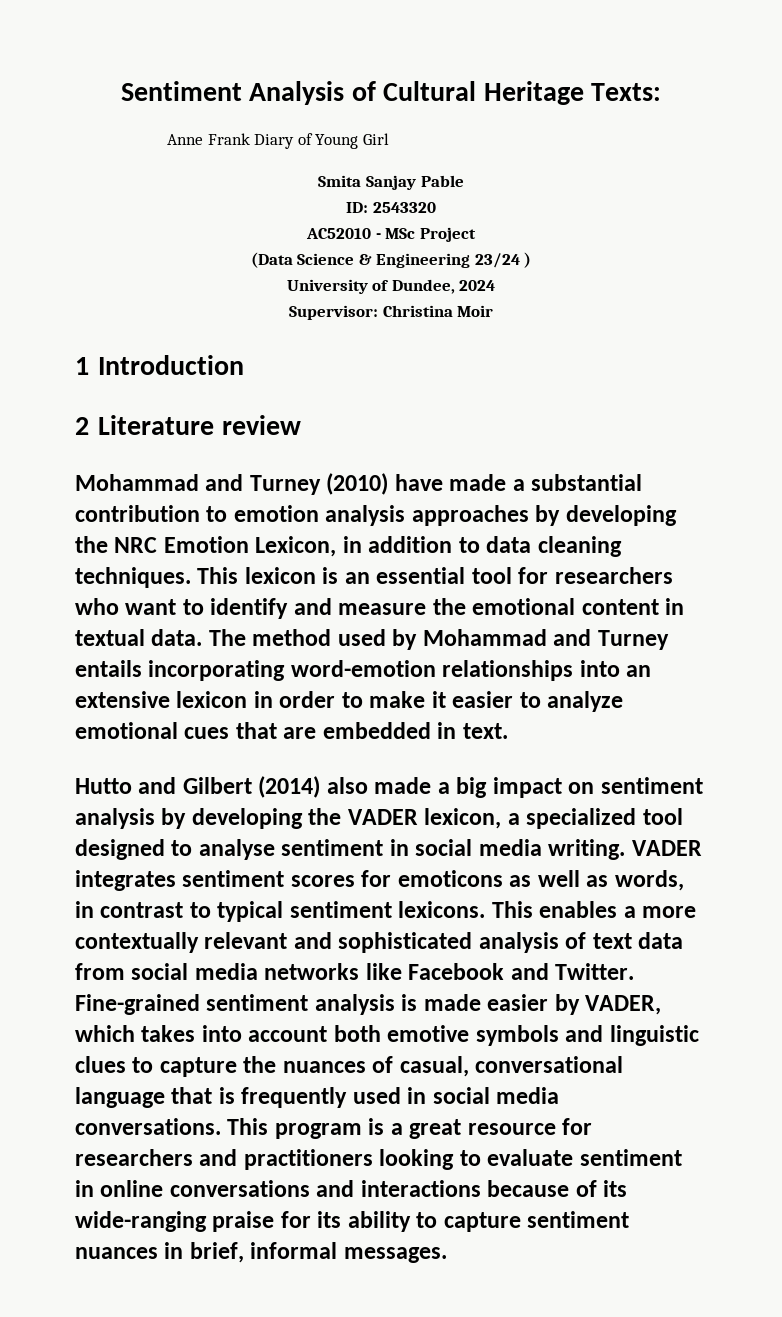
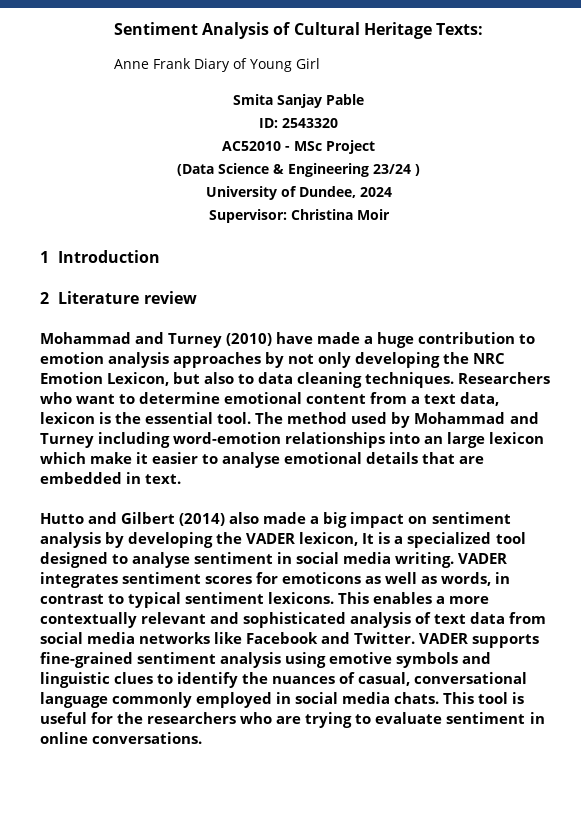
- Mohammad and Turney (2010) have made a substantial contribution to emotion analysis approaches by developing the NRC Emotion Lexicon, in addition to data cleaning techniques.
+ Mohammad and Turney (2010) have made a huge contribution to emotion analysis approaches by not only developing the NRC Emotion Lexicon, but also to data cleaning techniques.
- This lexicon is an essential tool for researchers who want to identify and measure the emotional content in textual data.
+ Researchers who want to determine emotional content from a text data, lexicon is the essential tool.
- The method used by Mohammad and Turney entails incorporating word-emotion relationships into an extensive lexicon in order to make it easier to analyze emotional cues that are embedded in text.
+ The method used by Mohammad and Turney including word-emotion relationships into an large lexicon which make it easier to analyse emotional details that are embedded in text.
- Hutto and Gilbert (2014) also made a big impact on sentiment analysis by developing the VADER lexicon, a specialized tool designed to analyse sentiment in social media writing.
+ Hutto and Gilbert (2014) also made a big impact on sentiment analysis by developing the VADER lexicon, It is a specialized tool designed to analyse sentiment in social media writing.
- Fine-grained sentiment analysis is made easier by VADER, which takes into account both emotive symbols and linguistic clues to capture the nuances of casual, conversational language that is frequently used in social media conversations. This program is a great resource for researchers and practitioners looking to evaluate sentiment in online conversations and interactions because of its wide-ranging praise for its ability to capture sentiment nuances in brief, informal messages.
+ VADER supports fine-grained sentiment analysis using emotive symbols and linguistic clues to identify the nuances of casual, conversational language commonly employed in social media chats. This tool is useful for the researchers who are trying to evaluate sentiment in online conversations.

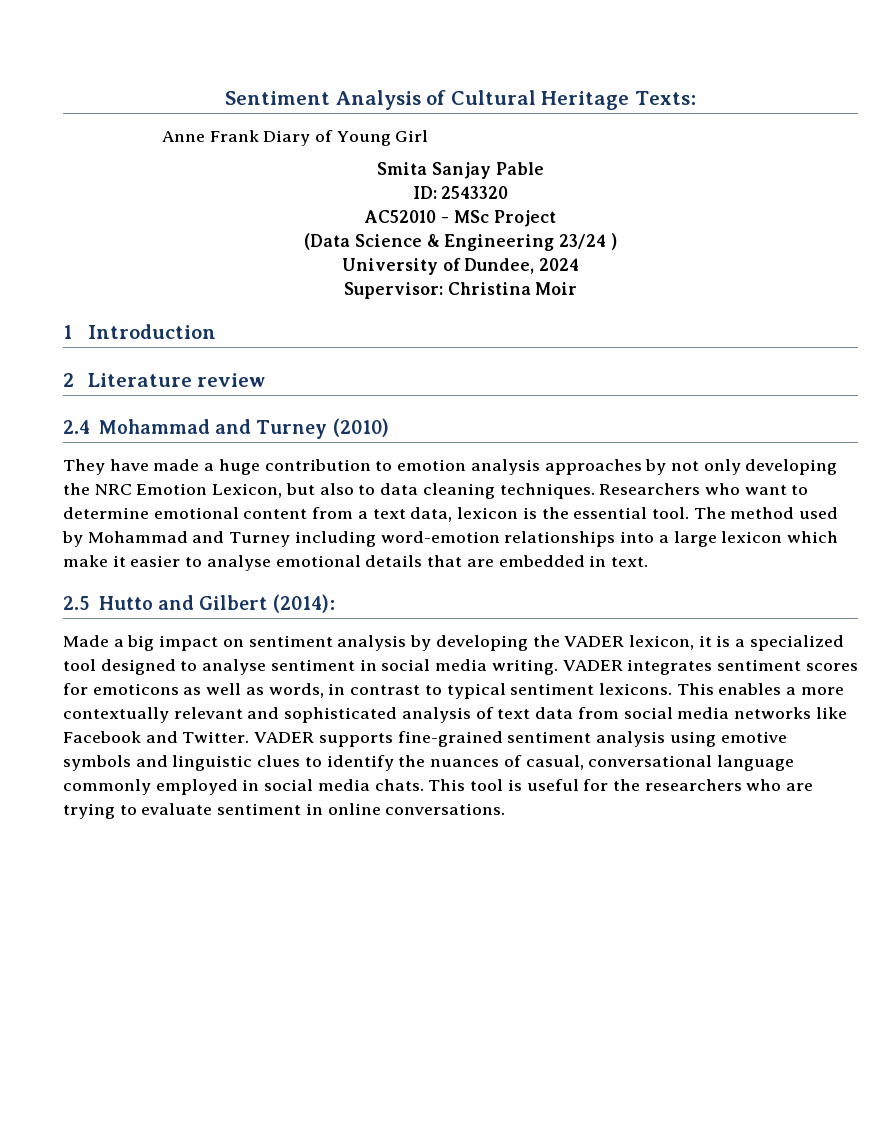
- Mohammad and Turney (2010) have made a huge contribution to emotion analysis approaches by not only developing the NRC Emotion Lexicon, but also to data cleaning techniques.
+ 2.4 Mohammad and Turney (2010)
+ They have made a huge contribution to emotion analysis approaches by not only developing the NRC Emotion Lexicon, but also to data cleaning techniques.
- The method used by Mohammad and Turney including word-emotion relationships into an large lexicon which make it easier to analyse emotional details that are embedded in text.
+ The method used by Mohammad and Turney including word-emotion relationships into a large lexicon which make it easier to analyse emotional details that are embedded in text.
- Hutto and Gilbert (2014) also made a big impact on sentiment analysis by developing the VADER lexicon, It is a specialized tool designed to analyse sentiment in social media writing.
+ 2.5 Hutto and Gilbert (2014):
+ Made a big impact on sentiment analysis by developing the VADER lexicon, it is a specialized tool designed to analyse sentiment in social media writing.

